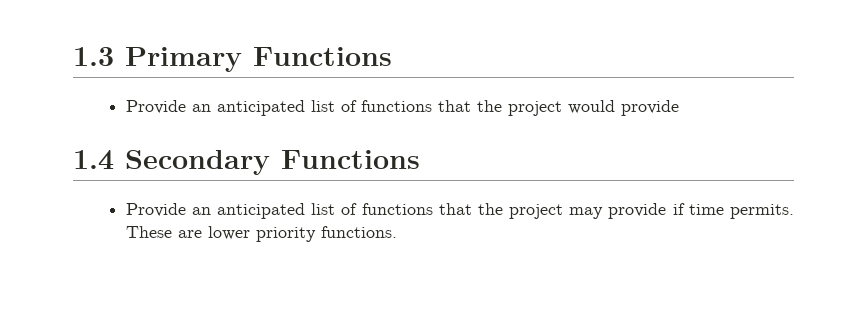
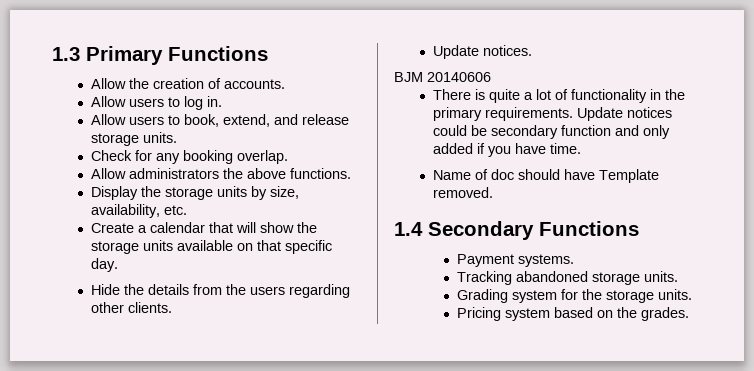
- Provide an anticipated list of functions that the project would provide
+ Allow the creation of accounts.
+ Allow users to log in.
+ Allow users to book, extend, and release storage units.
+ Check for any booking overlap.
+ Allow administrators the above functions.
+ Display the storage units by size, availability, etc.
+ Create a calendar that will show the storage units available on that specific day.
+ Hide the details from the users regarding other clients.
+ Update notices.
+ BJM 20140606
+ There is quite a lot of functionality in the primary requirements. Update notices could be secondary function and only added if you have time.
+ Name of doc should have Template removed.
  1.4 Secondary Functions
- Provide an anticipated list of functions that the project may provide if time permits. These are lower priority functions.
+ Payment systems.
+ Tracking abandoned storage units.
+ Grading system for the storage units.
+ Pricing system based on the grades.

